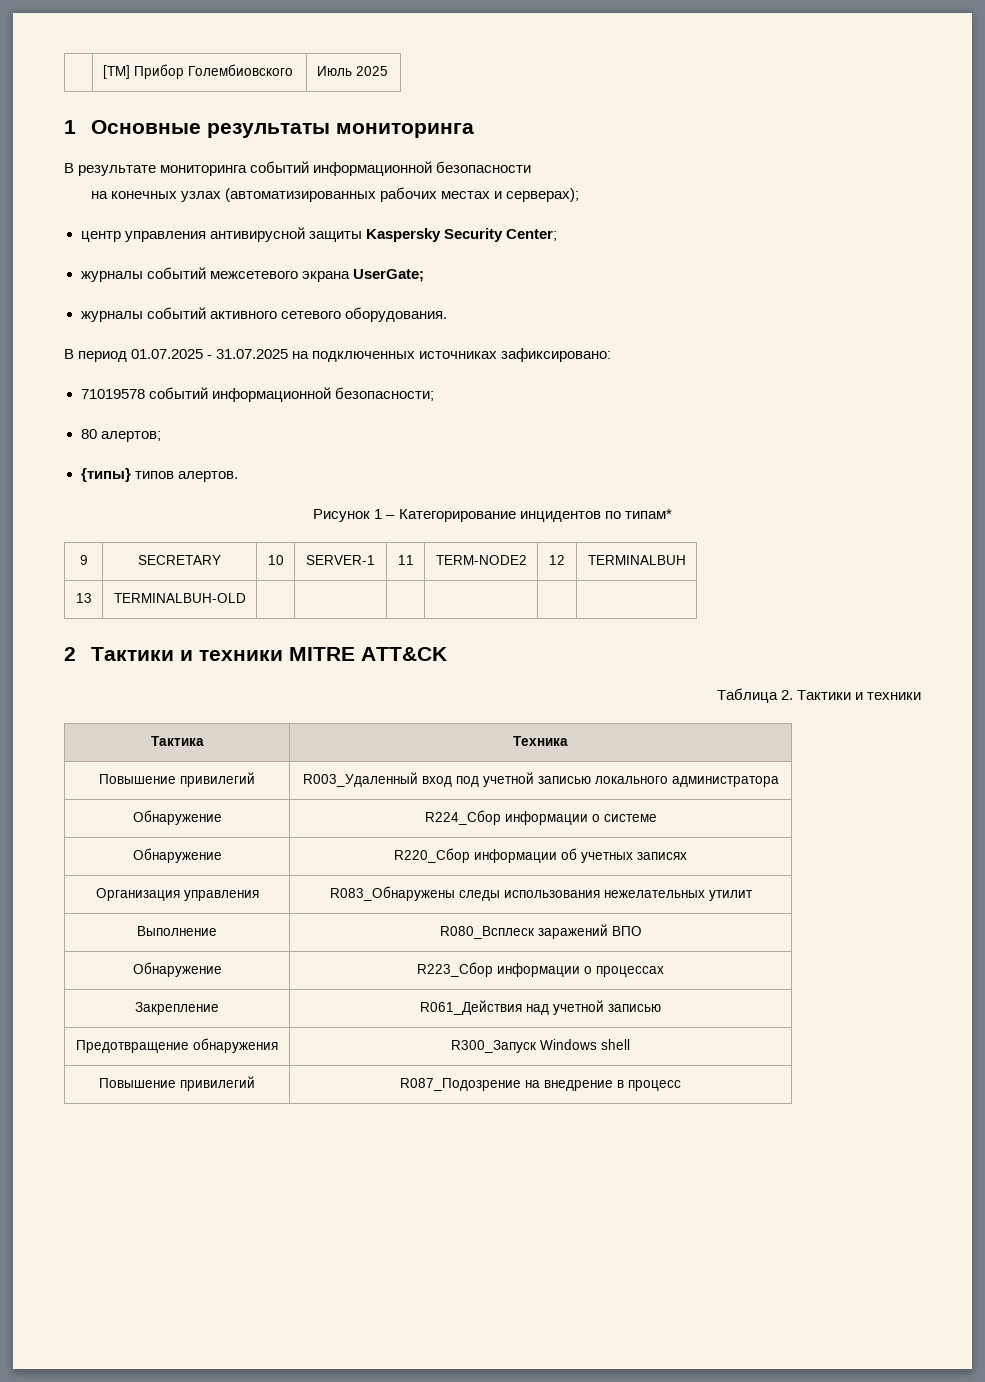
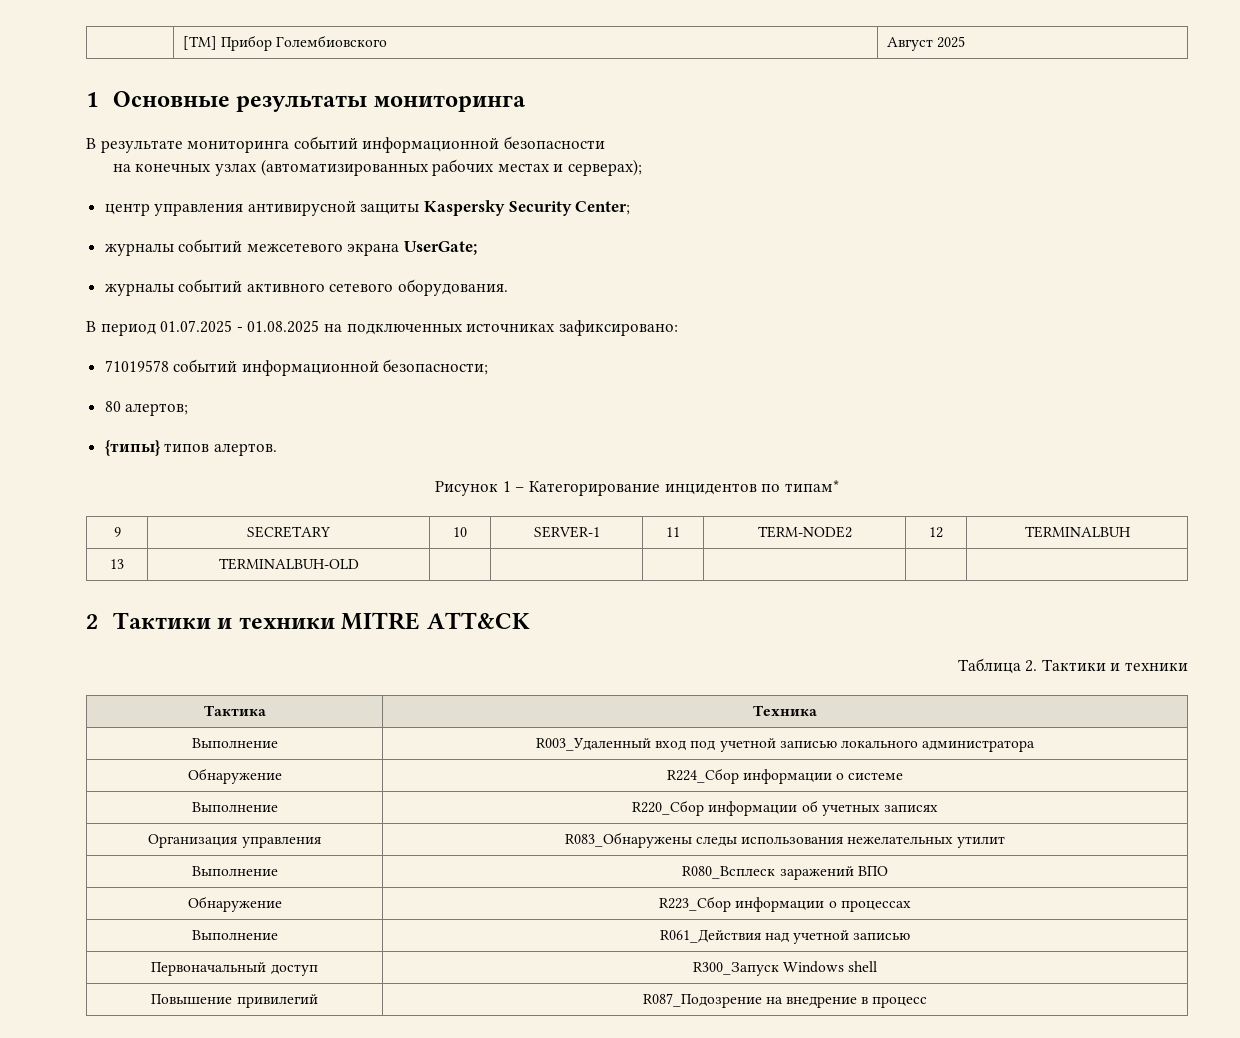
- | [ТМ] Прибор Голембиовского | Июль 2025
+ | [ТМ] Прибор Голембиовского | Август 2025
- В период 01.07.2025 - 31.07.2025 на подключенных источниках зафиксировано:
+ В период 01.07.2025 - 01.08.2025 на подключенных источниках зафиксировано:
- Повышение привилегий | R003_Удаленный вход под учетной записью локального администратора
+ Выполнение | R003_Удаленный вход под учетной записью локального администратора
- Обнаружение | R220_Сбор информации об учетных записях
+ Выполнение | R220_Сбор информации об учетных записях
- Закрепление | R061_Действия над учетной записью
+ Выполнение | R061_Действия над учетной записью
- Предотвращение обнаружения | R300_Запуск Windows shell
+ Первоначальный доступ | R300_Запуск Windows shell

